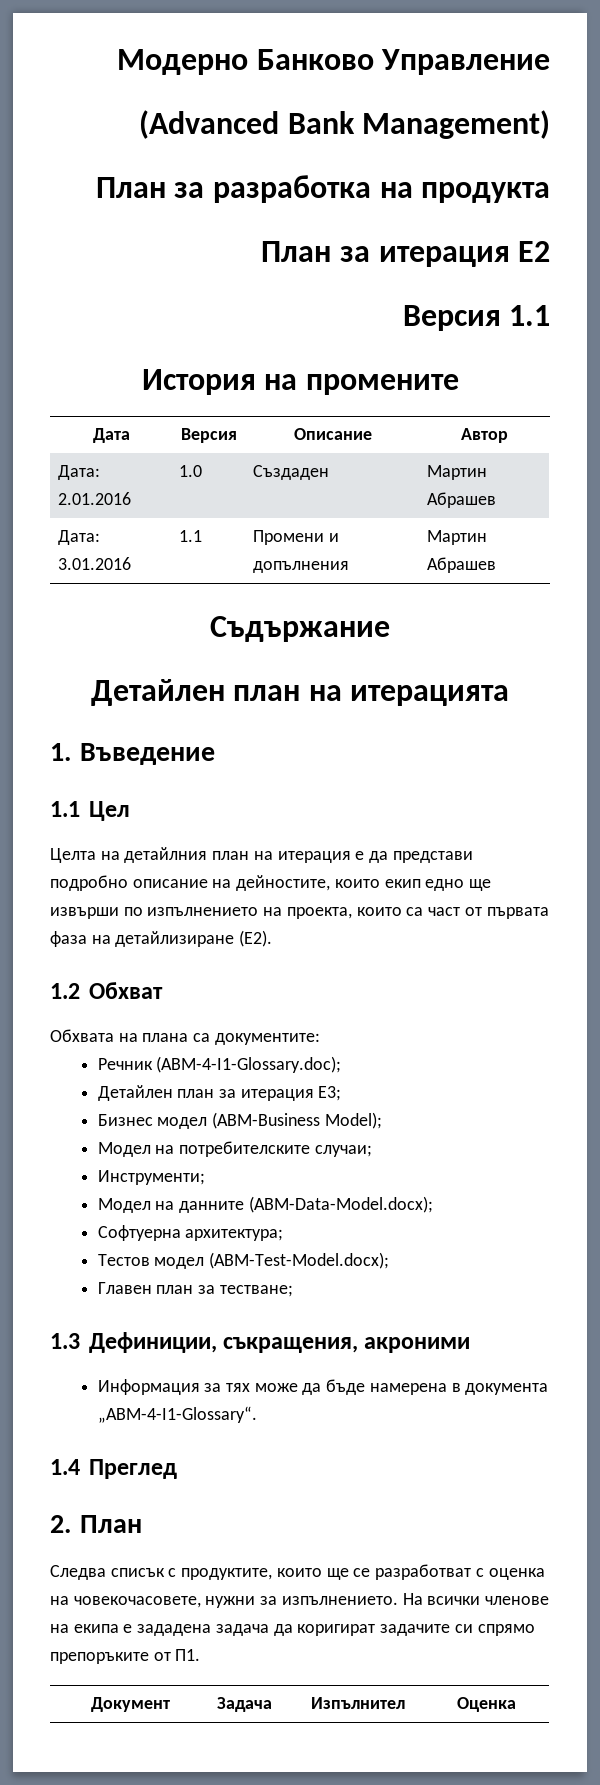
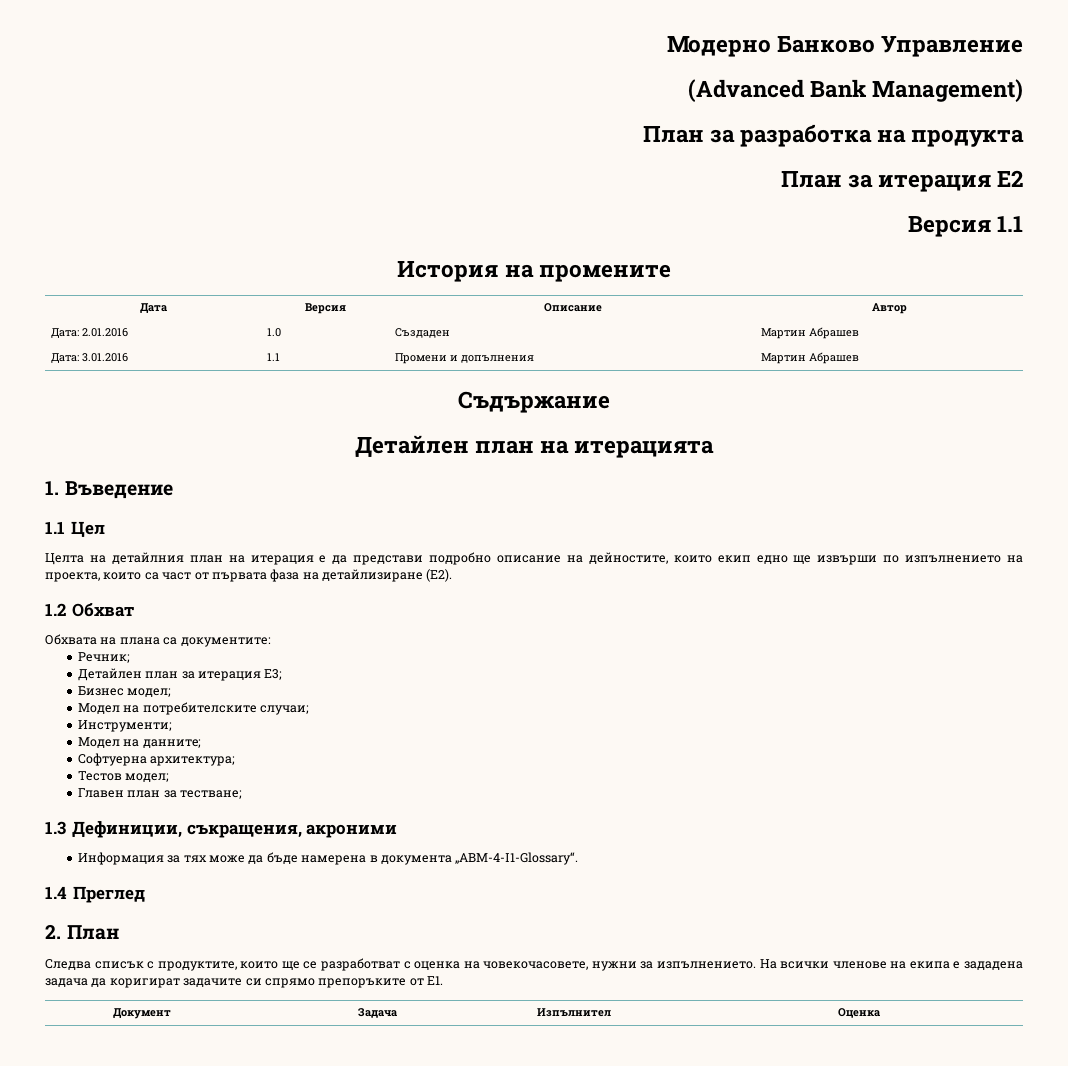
- Речник (ABM-4-I1-Glossary.doc);
+ Речник;
- Бизнес модел (ABM-Business Model);
+ Бизнес модел;
- Модел на данните (ABM-Data-Model.docx);
+ Модел на даннитe;
- Тестов модел (ABM-Test-Model.docx);
+ Тестов модел;
- На всички членове на екипа е зададена задача да коригират задачите си спрямо препоръките от П1.
+ На всички членове на екипа е зададена задача да коригират задачите си спрямо препоръките от E1.

